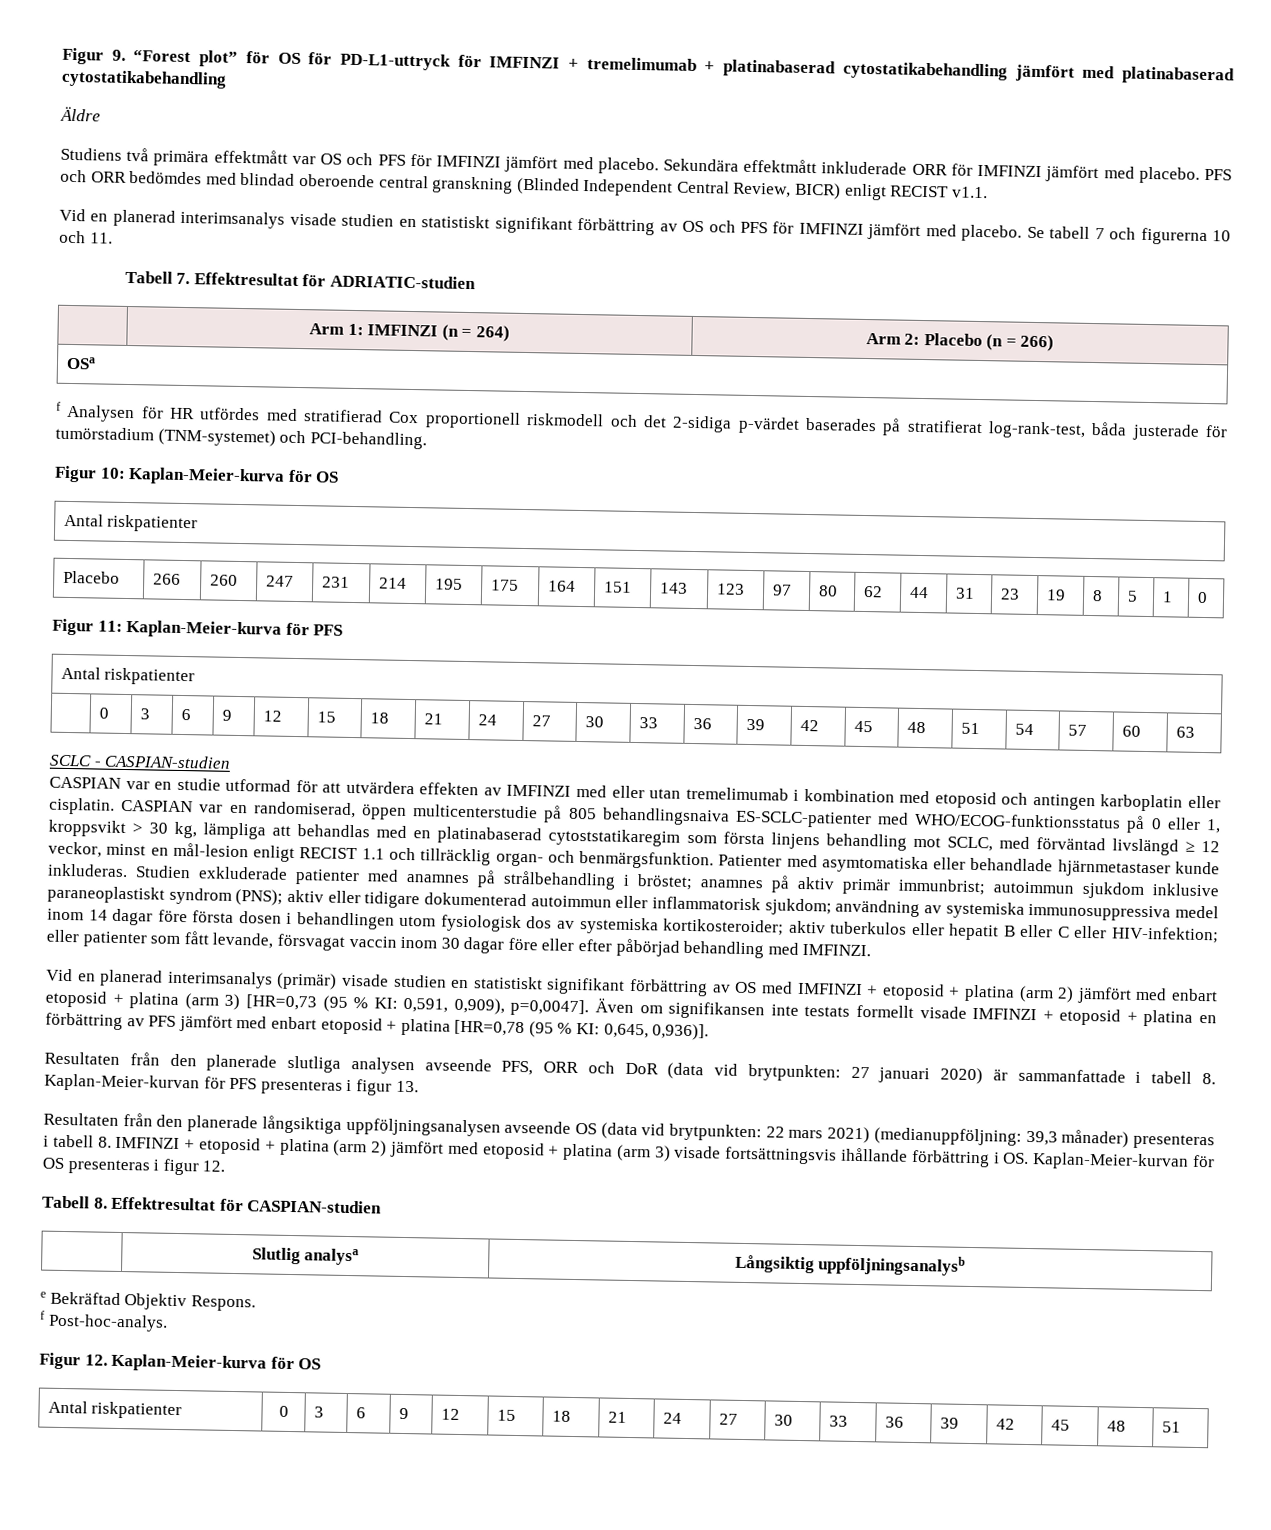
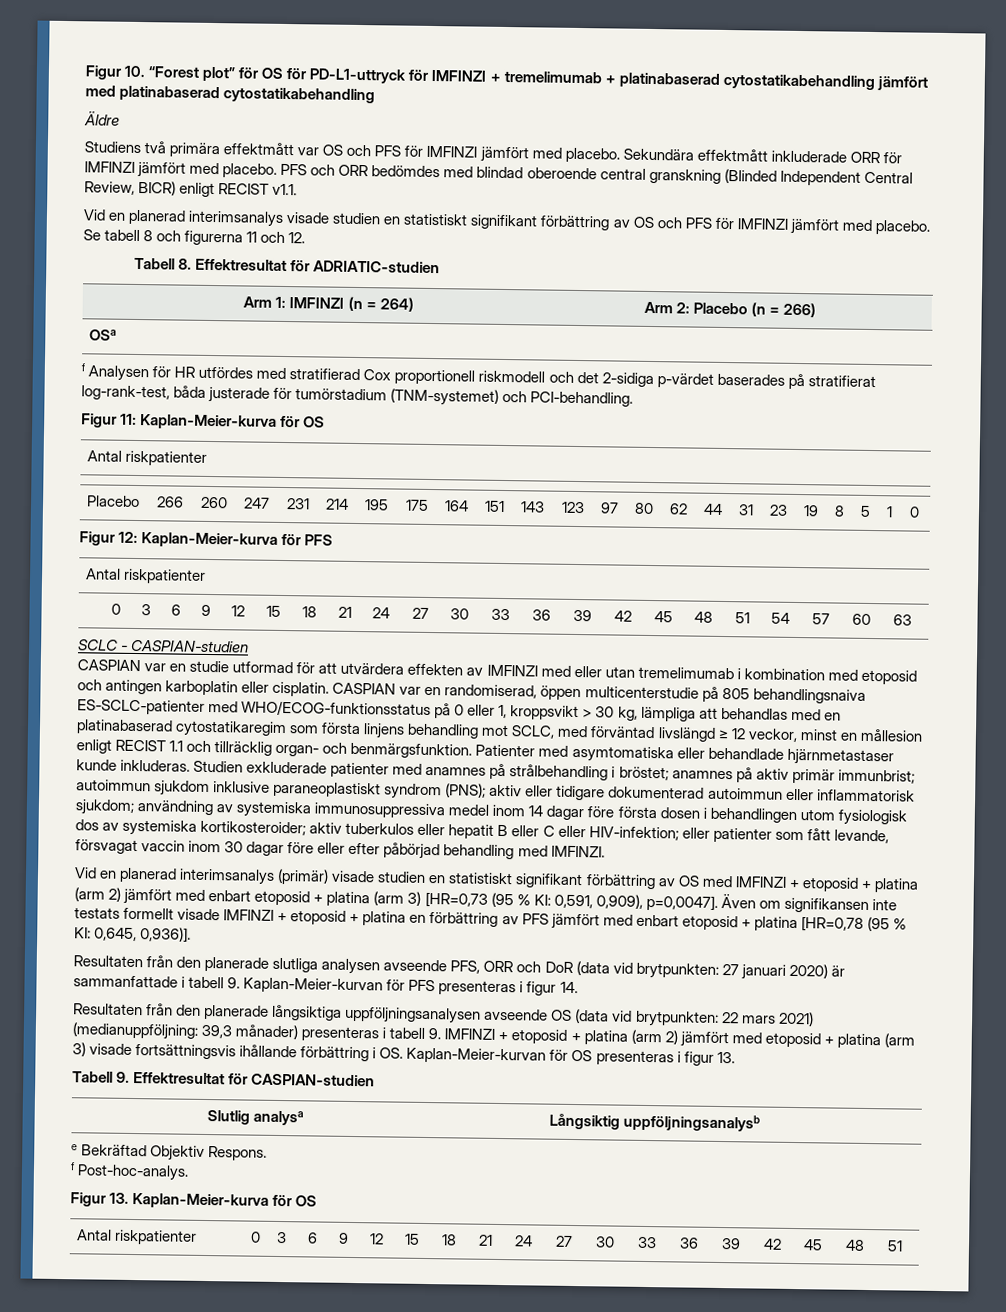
- Figur 9. “Forest plot” för OS för PD-L1-uttryck för IMFINZI + tremelimumab + platinabaserad cytostatikabehandling jämfört med platinabaserad cytostatikabehandling
+ Figur 10. “Forest plot” för OS för PD-L1-uttryck för IMFINZI + tremelimumab + platinabaserad cytostatikabehandling jämfört med platinabaserad cytostatikabehandling
- Se tabell 7 och figurerna 10 och 11.
- Tabell 7. Effektresultat för ADRIATIC-studien
+ Se tabell 8 och figurerna 11 och 12.
+ Tabell 8. Effektresultat för ADRIATIC-studien
- Figur 10: Kaplan-Meier-kurva för OS
+ Figur 11: Kaplan-Meier-kurva för OS
- Figur 11: Kaplan-Meier-kurva för PFS
+ Figur 12: Kaplan-Meier-kurva för PFS
- CASPIAN var en randomiserad, öppen multicenterstudie på 805 behandlingsnaiva ES-SCLC-patienter med WHO/ECOG-funktionsstatus på 0 eller 1, kroppsvikt > 30 kg, lämpliga att behandlas med en platinabaserad cytoststatikaregim som första linjens behandling mot SCLC, med förväntad livslängd ≥ 12 veckor, minst en mål-lesion enligt RECIST 1.1 och tillräcklig organ- och benmärgsfunktion.
+ CASPIAN var en randomiserad, öppen multicenterstudie på 805 behandlingsnaiva ES-SCLC-patienter med WHO/ECOG-funktionsstatus på 0 eller 1, kroppsvikt > 30 kg, lämpliga att behandlas med en platinabaserad cytostatikaregim som första linjens behandling mot SCLC, med förväntad livslängd ≥ 12 veckor, minst en mållesion enligt RECIST 1.1 och tillräcklig organ- och benmärgsfunktion.
- Resultaten från den planerade slutliga analysen avseende PFS, ORR och DoR (data vid brytpunkten: 27 januari 2020) är sammanfattade i tabell 8. Kaplan-Meier-kurvan för PFS presenteras i figur 13.
+ Resultaten från den planerade slutliga analysen avseende PFS, ORR och DoR (data vid brytpunkten: 27 januari 2020) är sammanfattade i tabell 9. Kaplan-Meier-kurvan för PFS presenteras i figur 14.
- Resultaten från den planerade långsiktiga uppföljningsanalysen avseende OS (data vid brytpunkten: 22 mars 2021) (medianuppföljning: 39,3 månader) presenteras i tabell 8. IMFINZI + etoposid + platina (arm 2) jämfört med etoposid + platina (arm 3) visade fortsättningsvis ihållande förbättring i OS. Kaplan-Meier-kurvan för OS presenteras i figur 12.
- Tabell 8. Effektresultat för CASPIAN-studien
+ Resultaten från den planerade långsiktiga uppföljningsanalysen avseende OS (data vid brytpunkten: 22 mars 2021) (medianuppföljning: 39,3 månader) presenteras i tabell 9. IMFINZI + etoposid + platina (arm 2) jämfört med etoposid + platina (arm 3) visade fortsättningsvis ihållande förbättring i OS. Kaplan-Meier-kurvan för OS presenteras i figur 13.
+ Tabell 9. Effektresultat för CASPIAN-studien
- Figur 12. Kaplan-Meier-kurva för OS
+ Figur 13. Kaplan-Meier-kurva för OS

